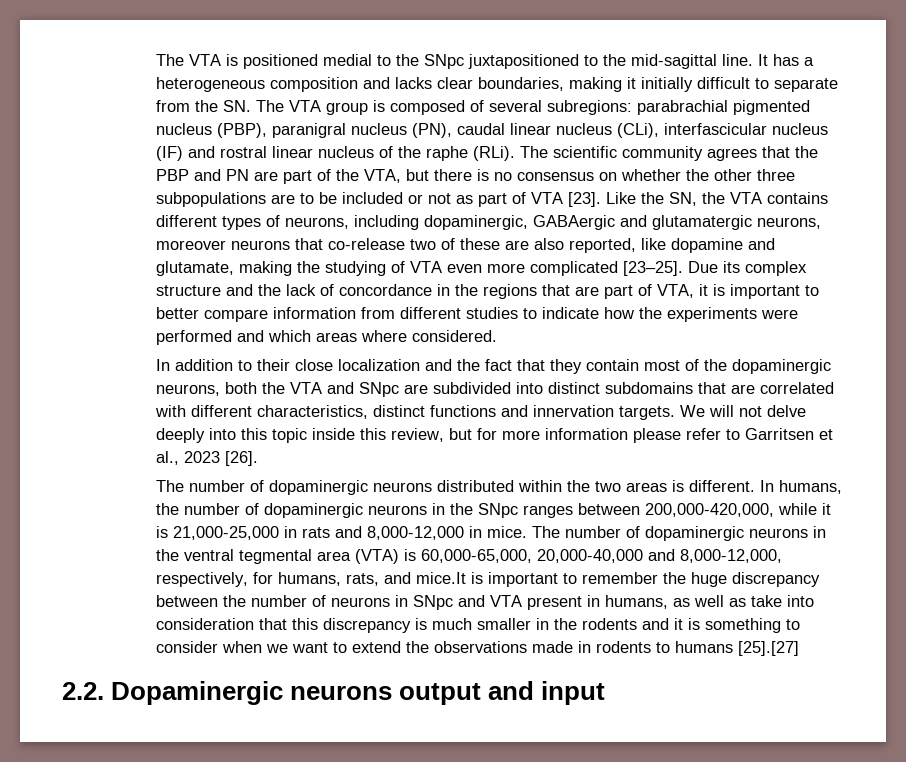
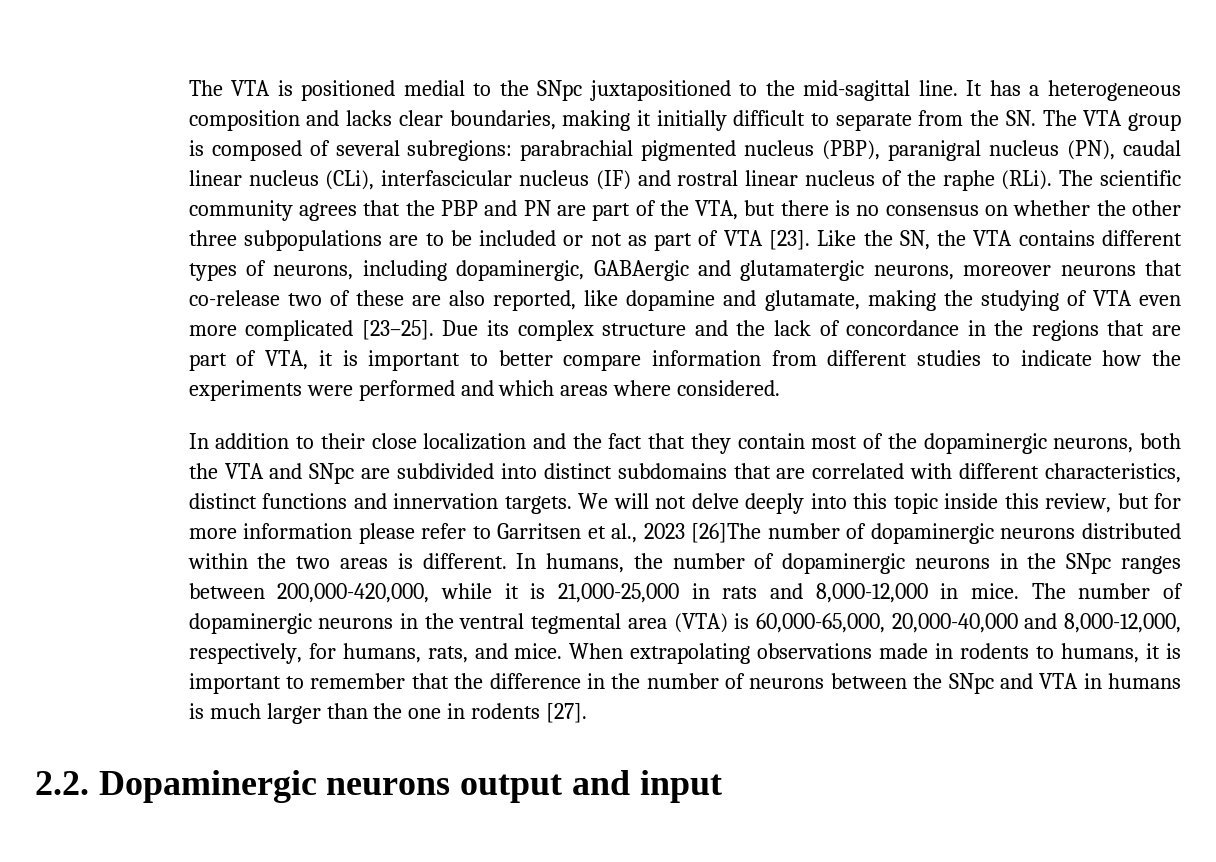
- We will not delve deeply into this topic inside this review, but for more information please refer to Garritsen et al., 2023 [26].
- The number of dopaminergic neurons distributed within the two areas is different.
+ We will not delve deeply into this topic inside this review, but for more information please refer to Garritsen et al., 2023 [26]The number of dopaminergic neurons distributed within the two areas is different.
- The number of dopaminergic neurons in the ventral tegmental area (VTA) is 60,000-65,000, 20,000-40,000 and 8,000-12,000, respectively, for humans, rats, and mice.It is important to remember the huge discrepancy between the number of neurons in SNpc and VTA present in humans, as well as take into consideration that this discrepancy is much smaller in the rodents and it is something to consider when we want to extend the observations made in rodents to humans [25].[27]
+ The number of dopaminergic neurons in the ventral tegmental area (VTA) is 60,000-65,000, 20,000-40,000 and 8,000-12,000, respectively, for humans, rats, and mice. When extrapolating observations made in rodents to humans, it is important to remember that the difference in the number of neurons between the SNpc and VTA in humans is much larger than the one in rodents [27].

